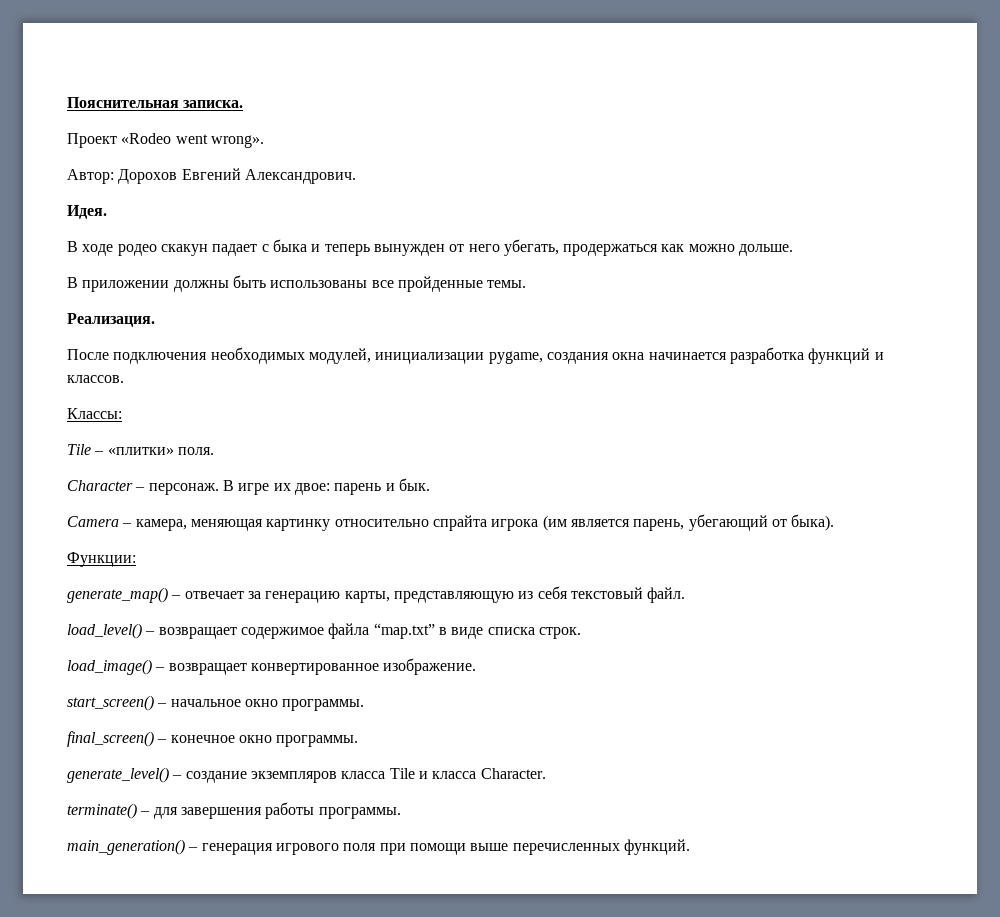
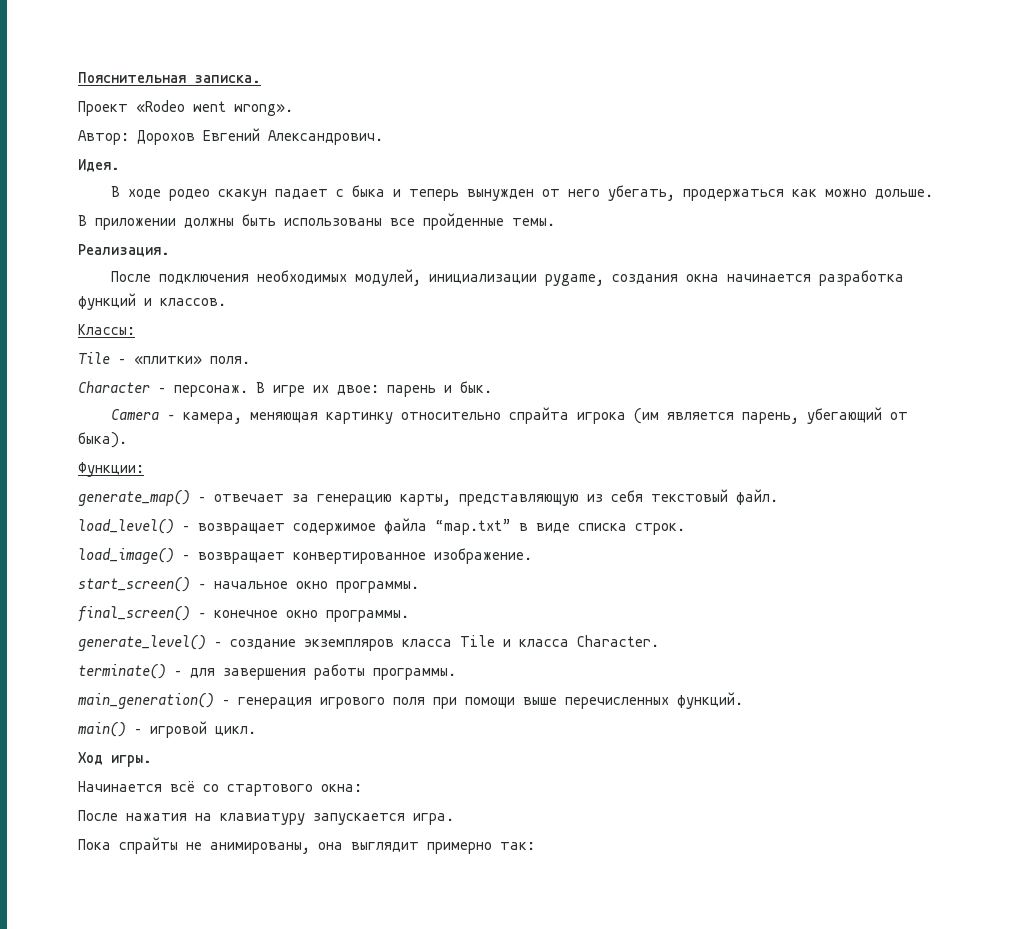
+ main() – игровой цикл.
+ Ход игры.
+ Начинается всё со стартового окна:
+ После нажатия на клавиатуру запускается игра.
+ Пока спрайты не анимированы, она выглядит примерно так:

